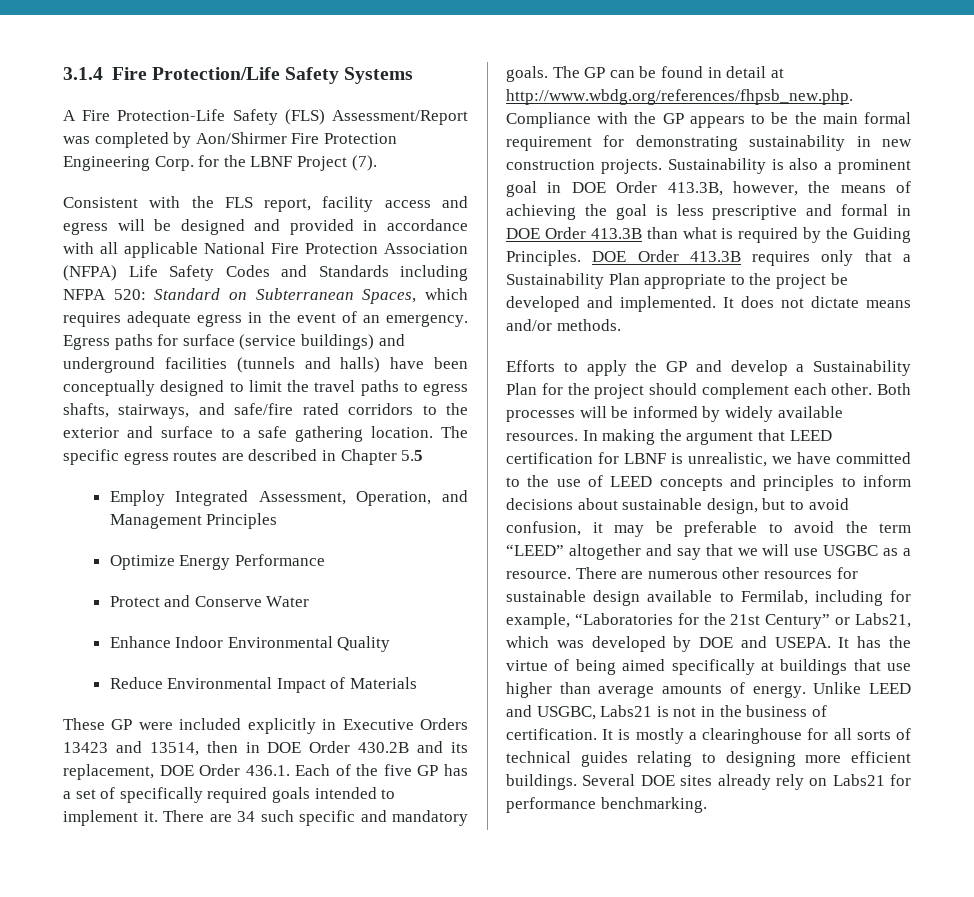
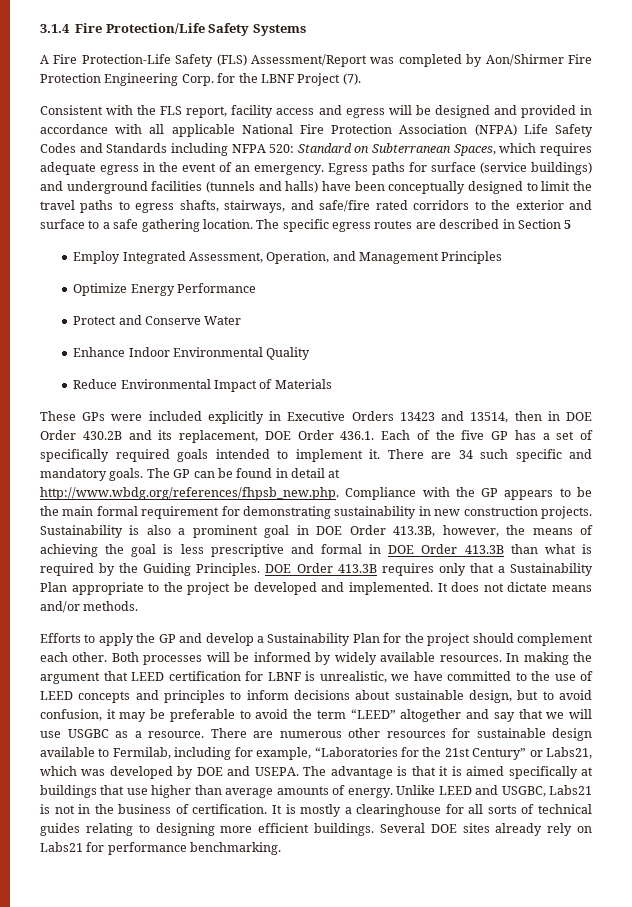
- The specific egress routes are described in Chapter 5.5
+ The specific egress routes are described in Section 5
- These GP were included explicitly in Executive Orders 13423 and 13514, then in DOE Order 430.2B and its replacement, DOE Order 436.1. Each of the five GP has a set of specifically required goals intended to implement it.
+ These GPs were included explicitly in Executive Orders 13423 and 13514, then in DOE Order 430.2B and its replacement, DOE Order 436.1. Each of the five GP has a set of specifically required goals intended to implement it.
- It has the virtue of being aimed specifically at buildings that use higher than average amounts of energy.
+ The advantage is that it is aimed specifically at buildings that use higher than average amounts of energy.

